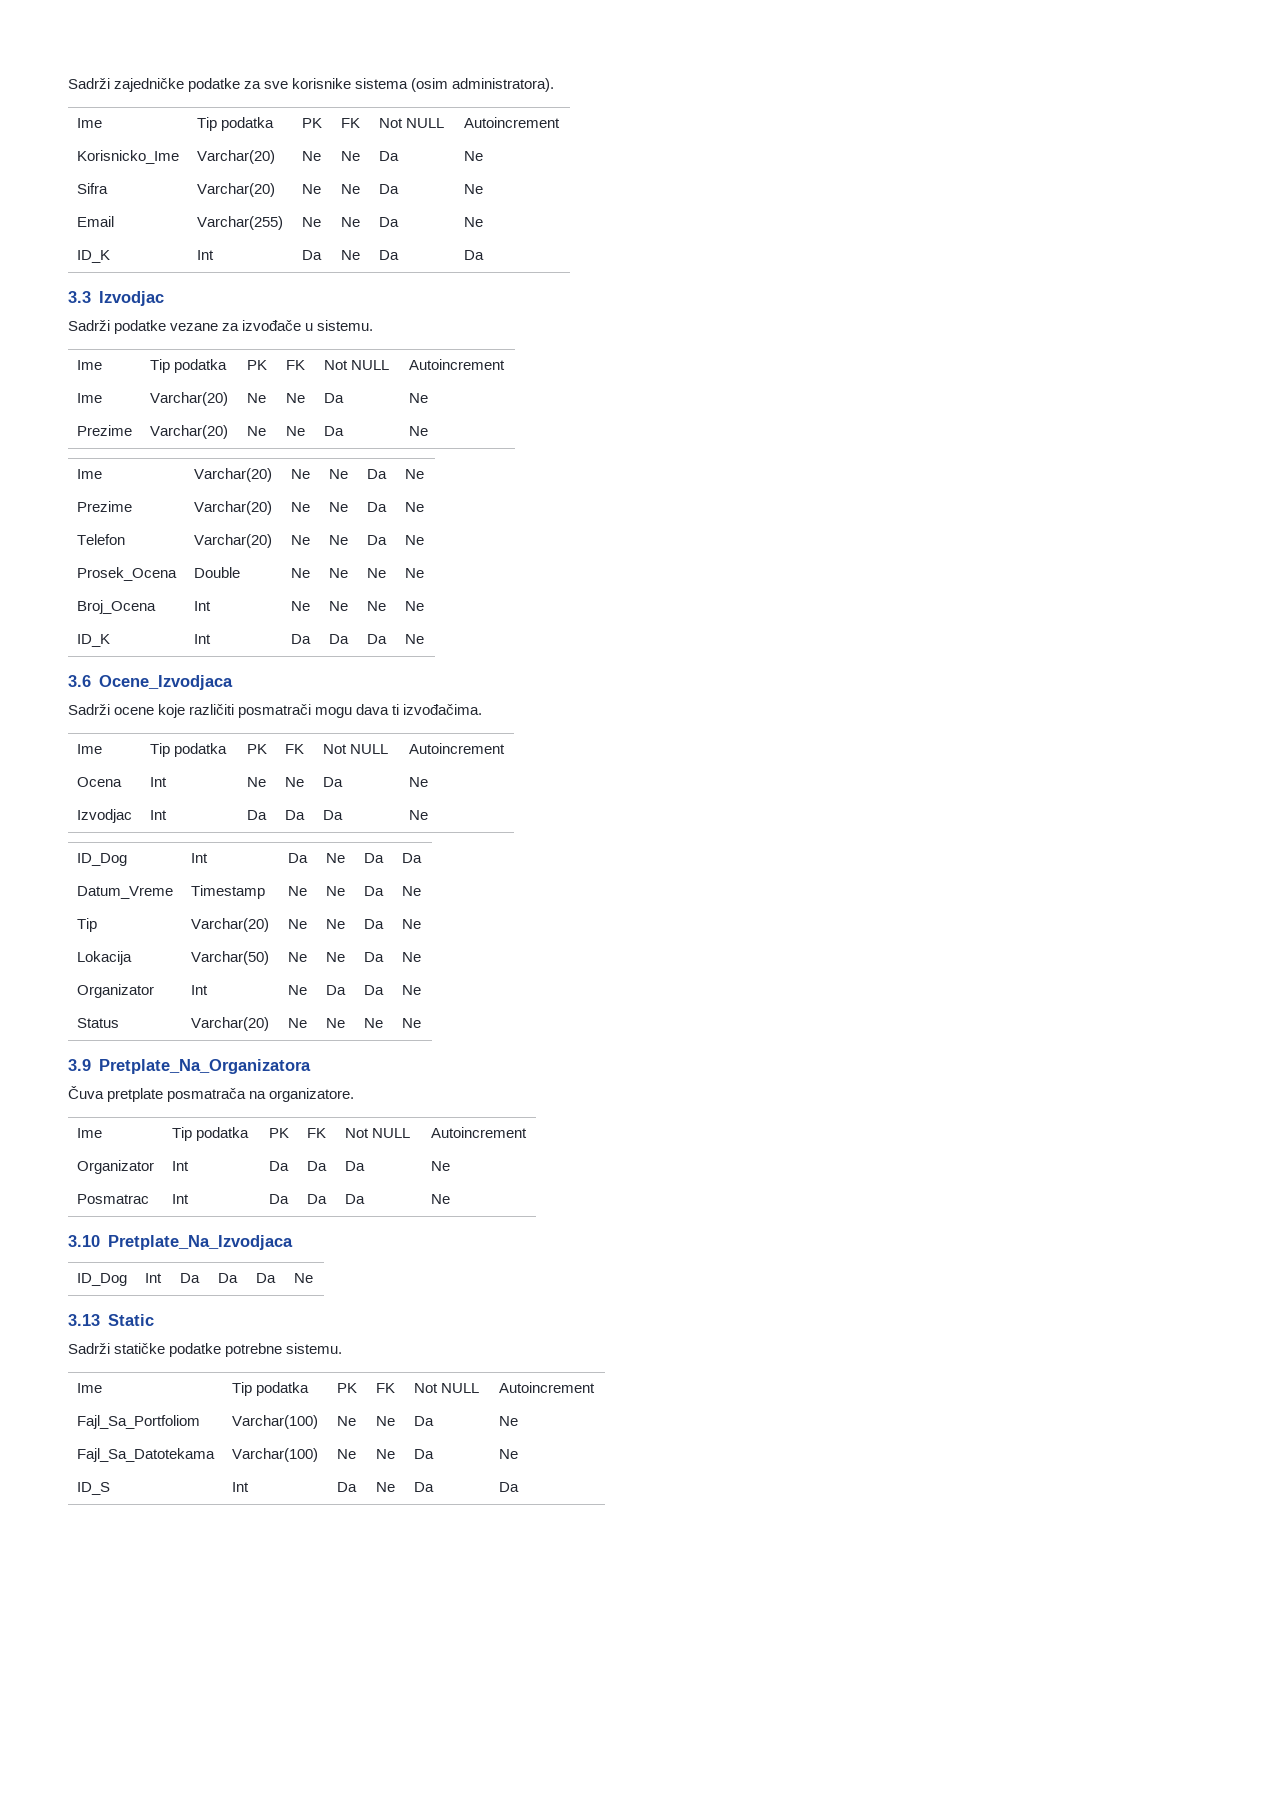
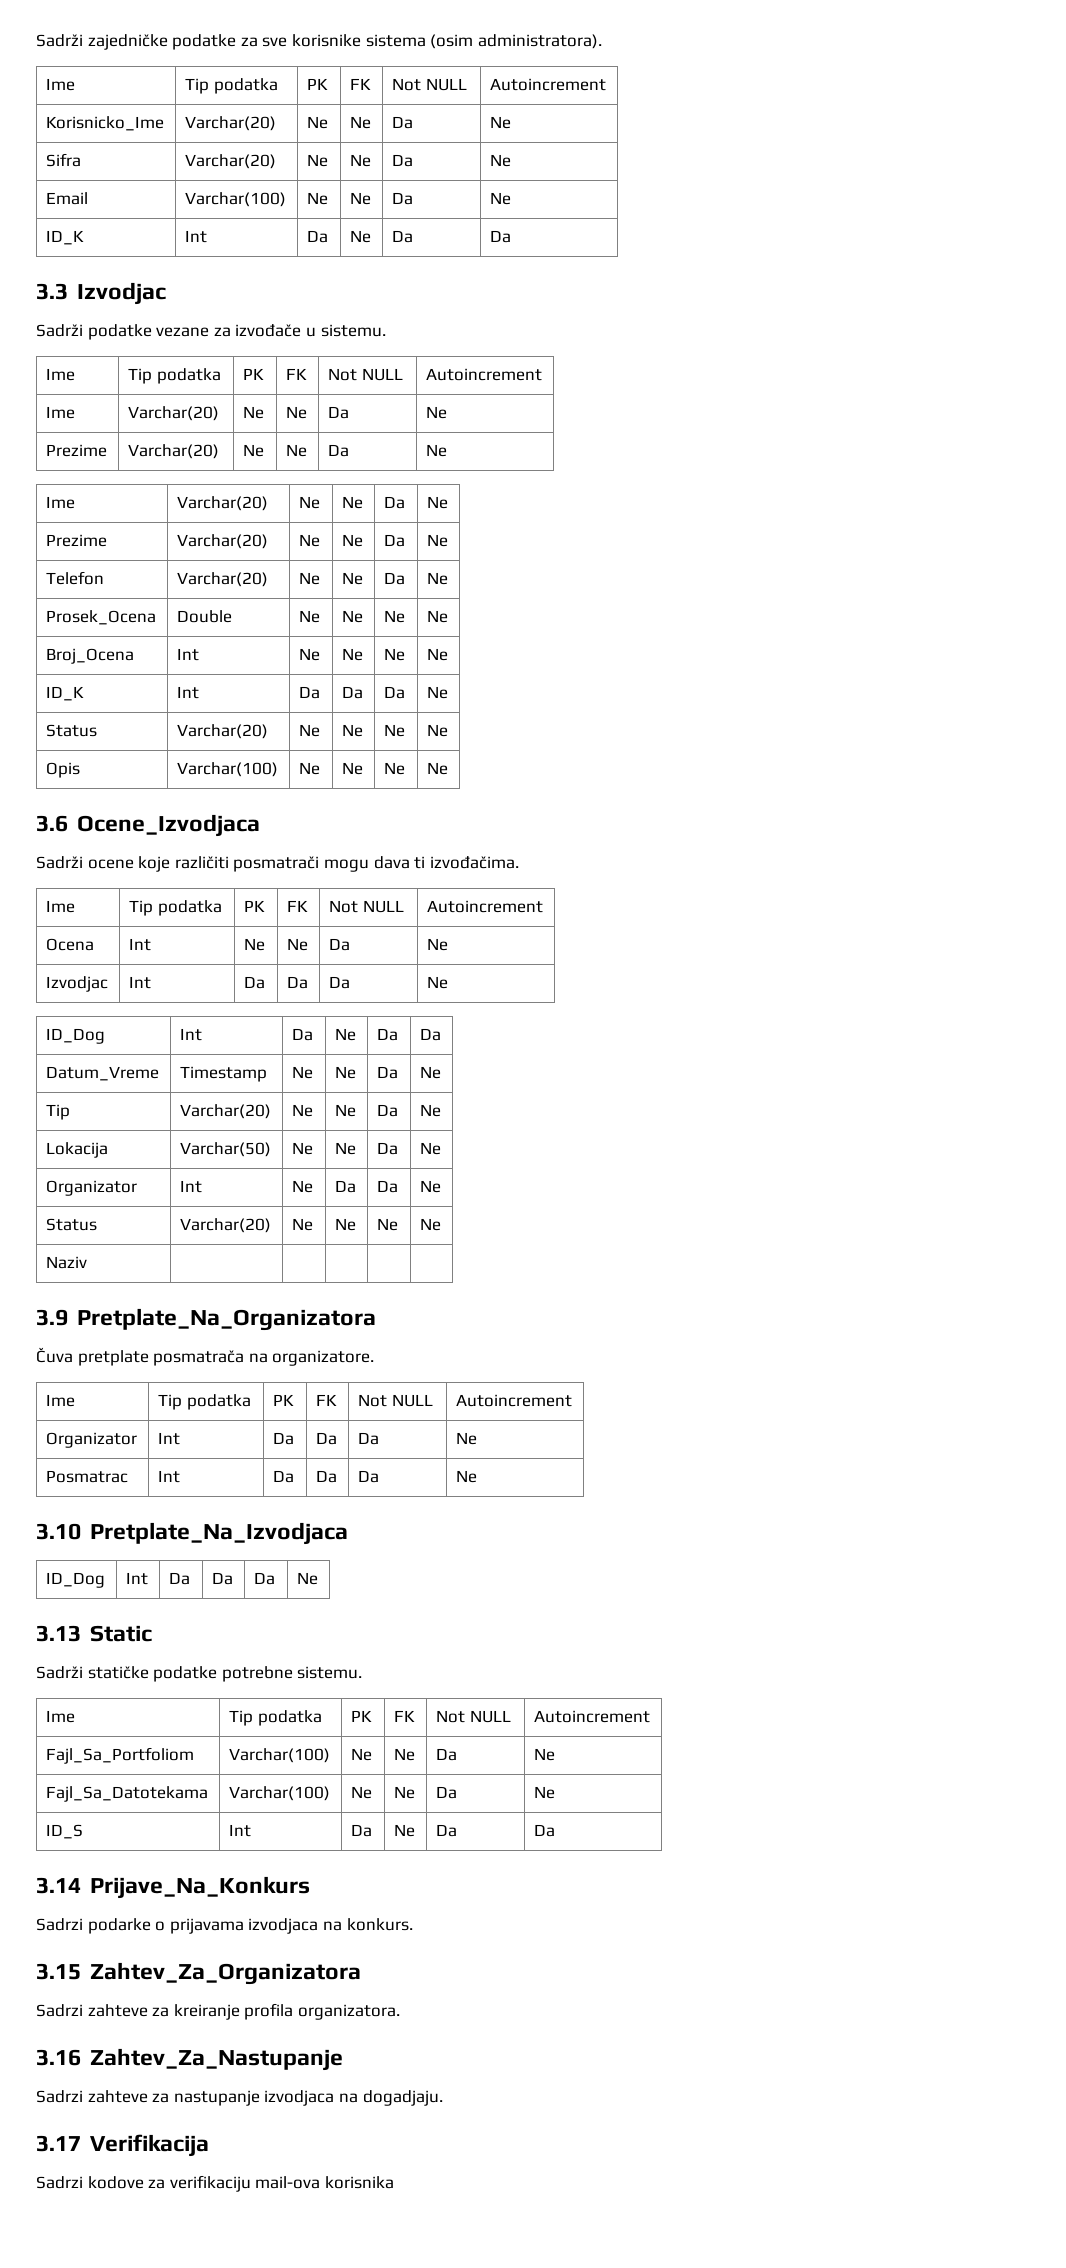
- Email | Varchar(255) | Ne | Ne | Da | Ne
+ Email | Varchar(100) | Ne | Ne | Da | Ne
  ID_K | Int | Da | Da | Da | Ne
+ Status | Varchar(20) | Ne | Ne | Ne | Ne
+ Opis | Varchar(100) | Ne | Ne | Ne | Ne
+ Naziv | | | | |
+ 3.14 Prijave_Na_Konkurs
+ Sadrzi podarke o prijavama izvodjaca na konkurs.
+ 3.15 Zahtev_Za_Organizatora
+ Sadrzi zahteve za kreiranje profila organizatora.
+ 3.16 Zahtev_Za_Nastupanje
+ Sadrzi zahteve za nastupanje izvodjaca na dogadjaju.
+ 3.17 Verifikacija
+ Sadrzi kodove za verifikaciju mail-ova korisnika

